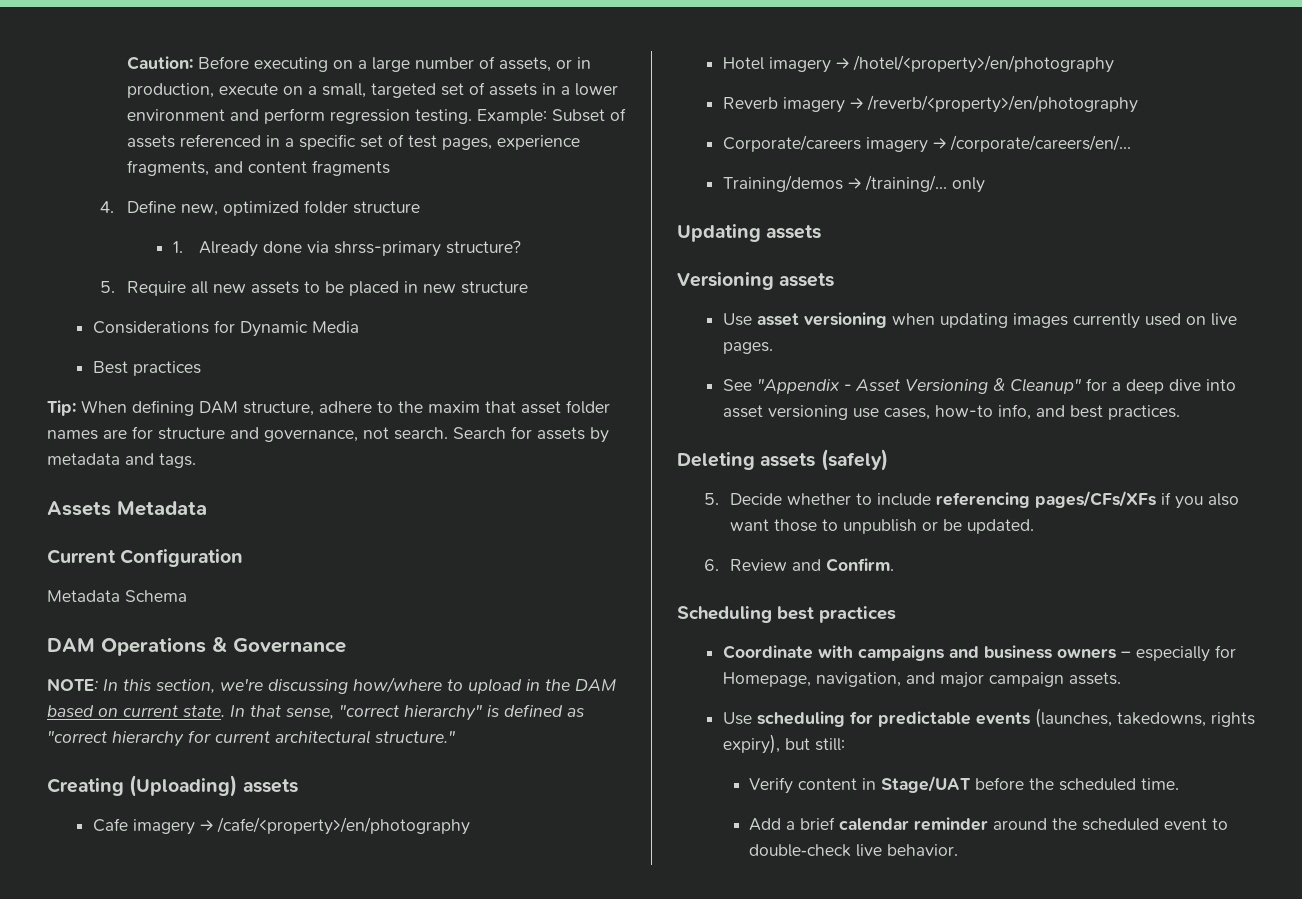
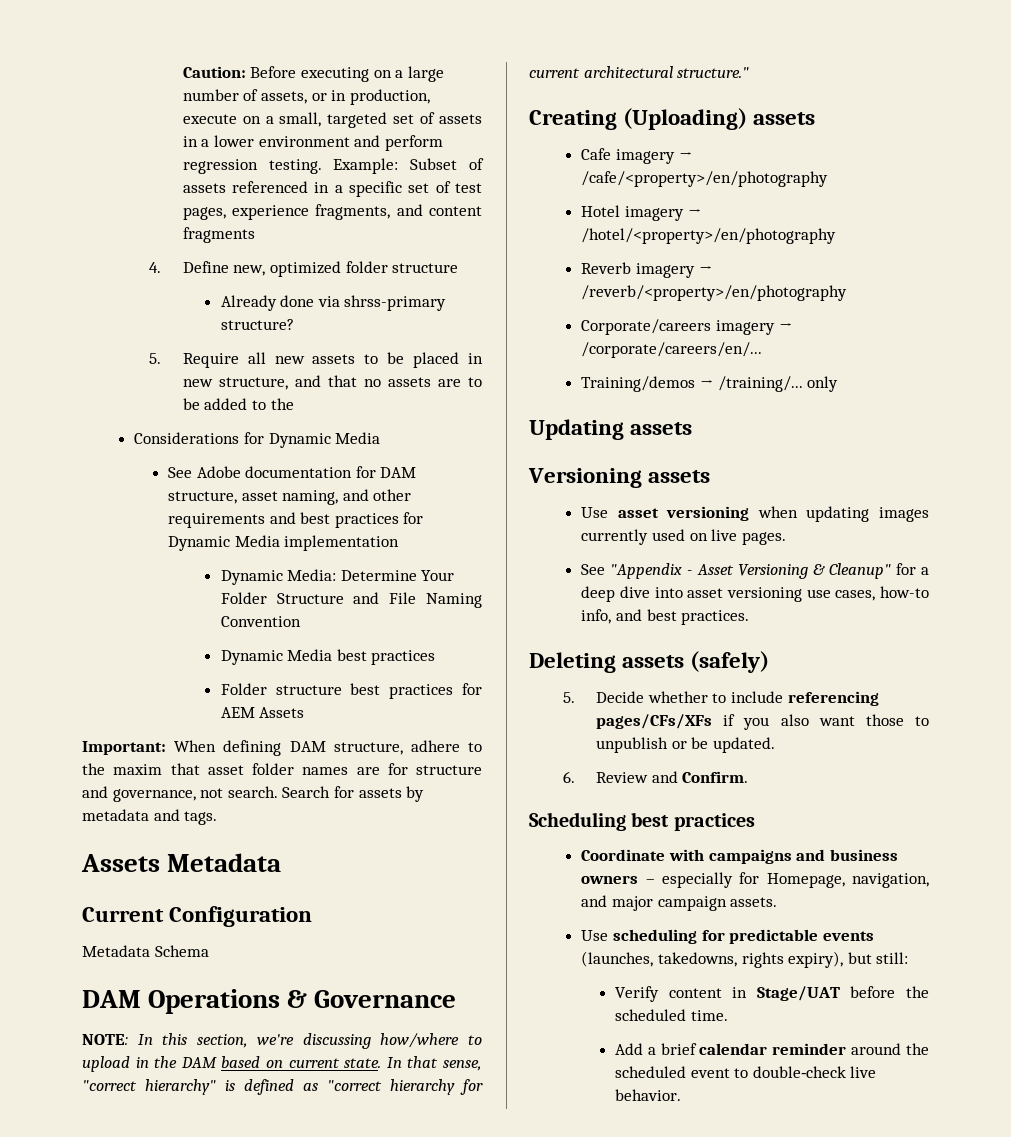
- 1. Already done via shrss-primary structure?
+ Already done via shrss-primary structure?
- 5. Require all new assets to be placed in new structure
+ 5. Require all new assets to be placed in new structure, and that no assets are to be added to the
  Considerations for Dynamic Media
- Best practices
- Tip: When defining DAM structure, adhere to the maxim that asset folder names are for structure and governance, not search.
+ See Adobe documentation for DAM structure, asset naming, and other requirements and best practices for Dynamic Media implementation
+ Dynamic Media: Determine Your Folder Structure and File Naming Convention
+ Dynamic Media best practices
+ Folder structure best practices for AEM Assets
+ Important: When defining DAM structure, adhere to the maxim that asset folder names are for structure and governance, not search.

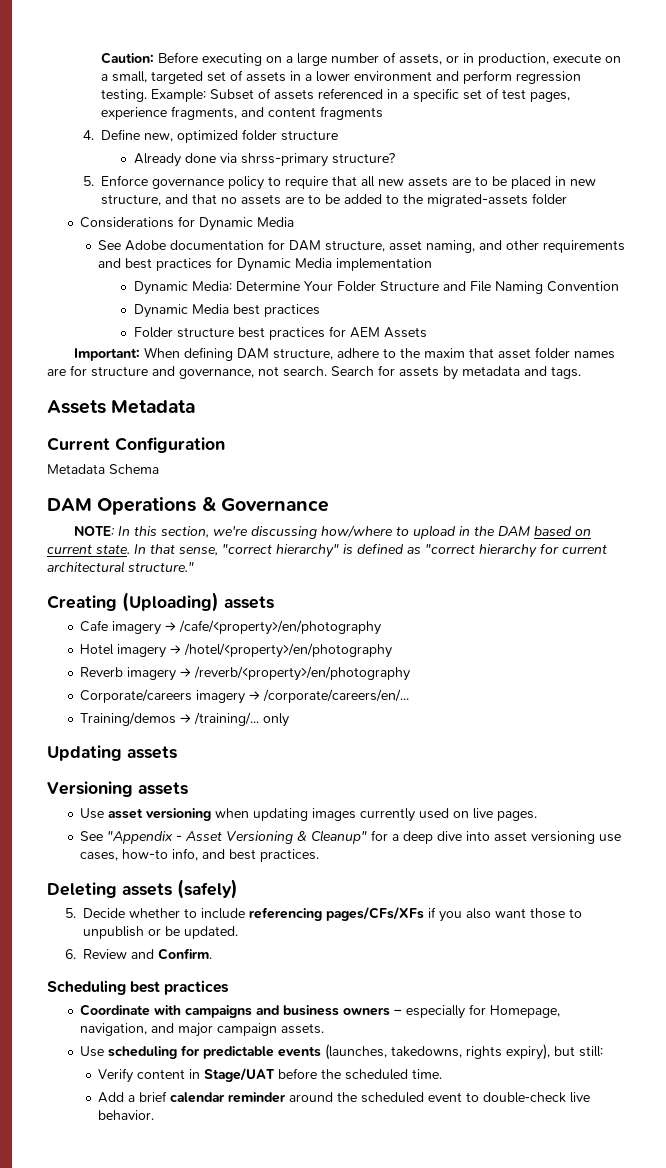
- 5. Require all new assets to be placed in new structure, and that no assets are to be added to the
+ 5. Enforce governance policy to require that all new assets are to be placed in new structure, and that no assets are to be added to the migrated-assets folder

